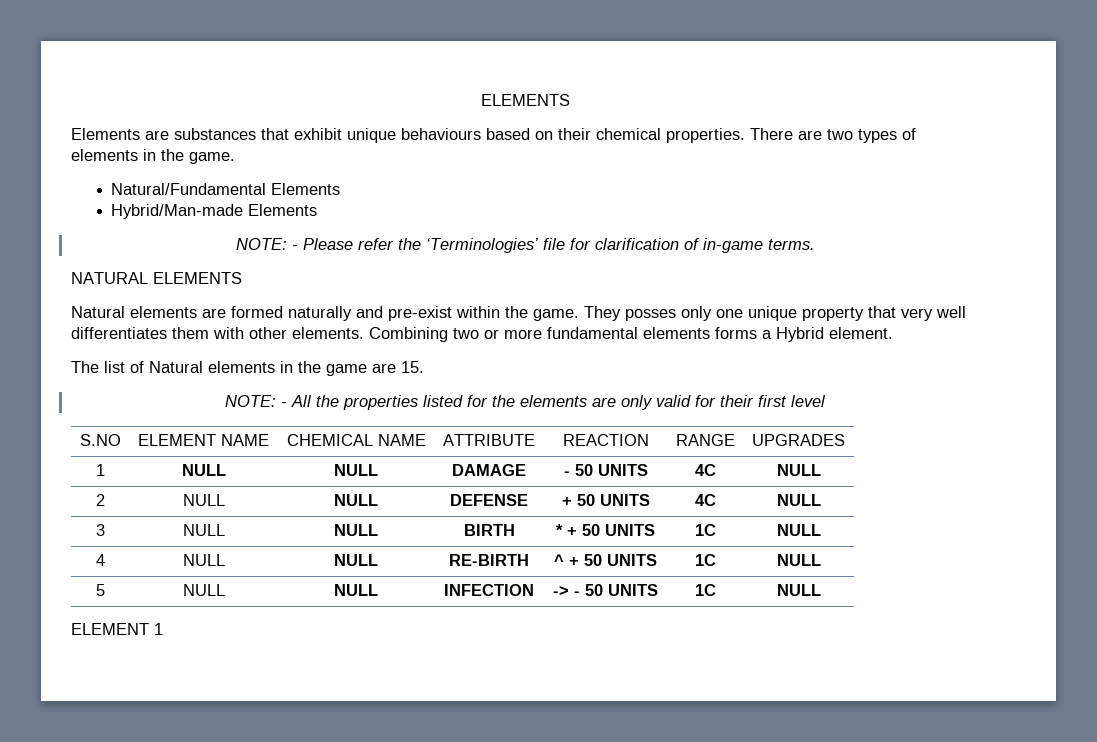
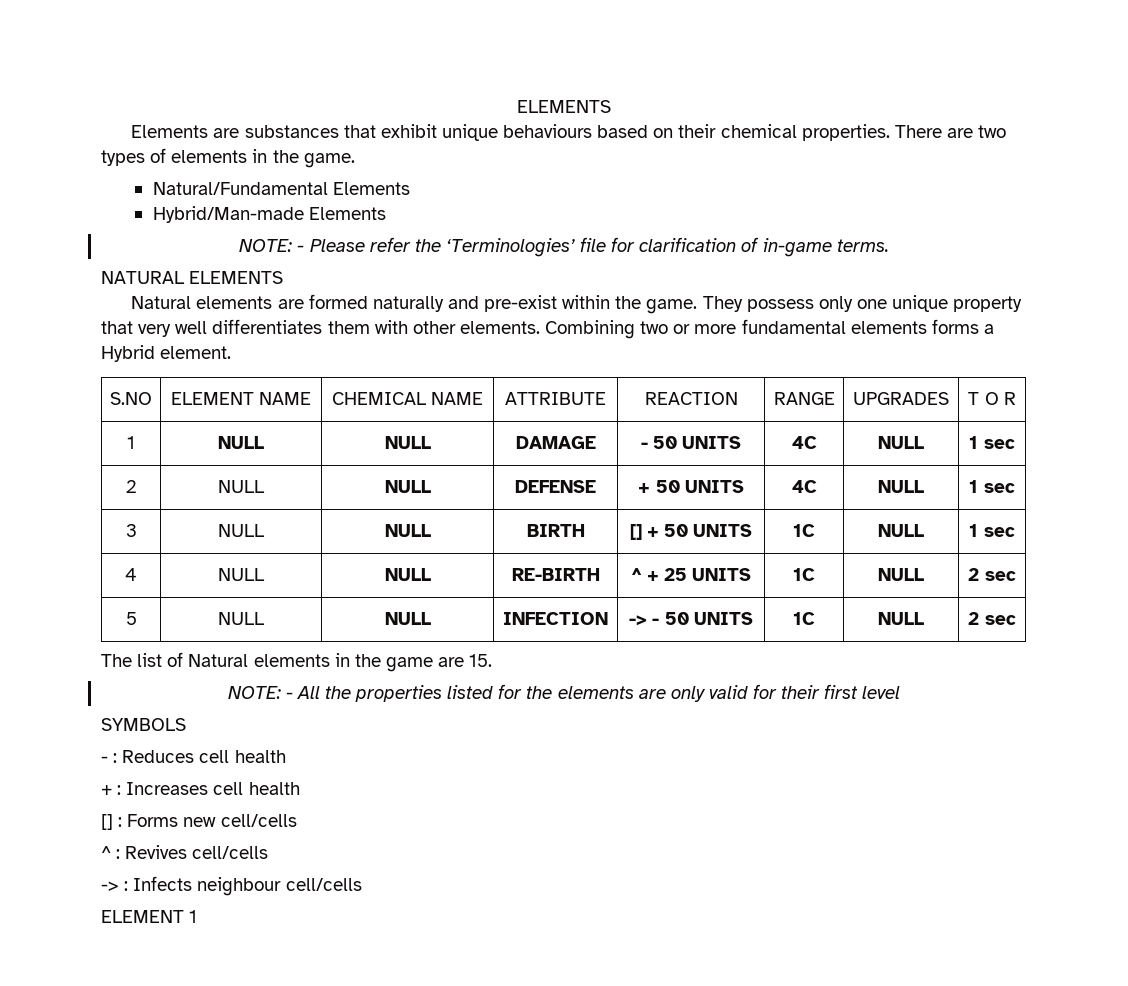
- They posses only one unique property that very well differentiates them with other elements.
+ They possess only one unique property that very well differentiates them with other elements.
+ S.NO | ELEMENT NAME | CHEMICAL NAME | ATTRIBUTE | REACTION | RANGE | UPGRADES | T O R
+ 1 | NULL | NULL | DAMAGE | - 50 UNITS | 4C | NULL | 1 sec
+ 2 | NULL | NULL | DEFENSE | + 50 UNITS | 4C | NULL | 1 sec
+ 3 | NULL | NULL | BIRTH | [] + 50 UNITS | 1C | NULL | 1 sec
+ 4 | NULL | NULL | RE-BIRTH | ^ + 25 UNITS | 1C | NULL | 2 sec
+ 5 | NULL | NULL | INFECTION | -> - 50 UNITS | 1C | NULL | 2 sec
- S.NO | ELEMENT NAME | CHEMICAL NAME | ATTRIBUTE | REACTION | RANGE | UPGRADES
- 1 | NULL | NULL | DAMAGE | - 50 UNITS | 4C | NULL
- 2 | NULL | NULL | DEFENSE | + 50 UNITS | 4C | NULL
- 3 | NULL | NULL | BIRTH | * + 50 UNITS | 1C | NULL
- 4 | NULL | NULL | RE-BIRTH | ^ + 50 UNITS | 1C | NULL
- 5 | NULL | NULL | INFECTION | -> - 50 UNITS | 1C | NULL
+ SYMBOLS
+ - : Reduces cell health
+ + : Increases cell health
+ [] : Forms new cell/cells
+ ^ : Revives cell/cells
+ -> : Infects neighbour cell/cells

